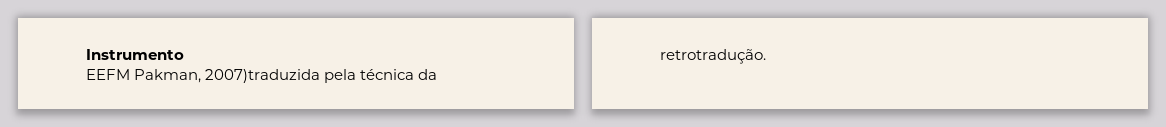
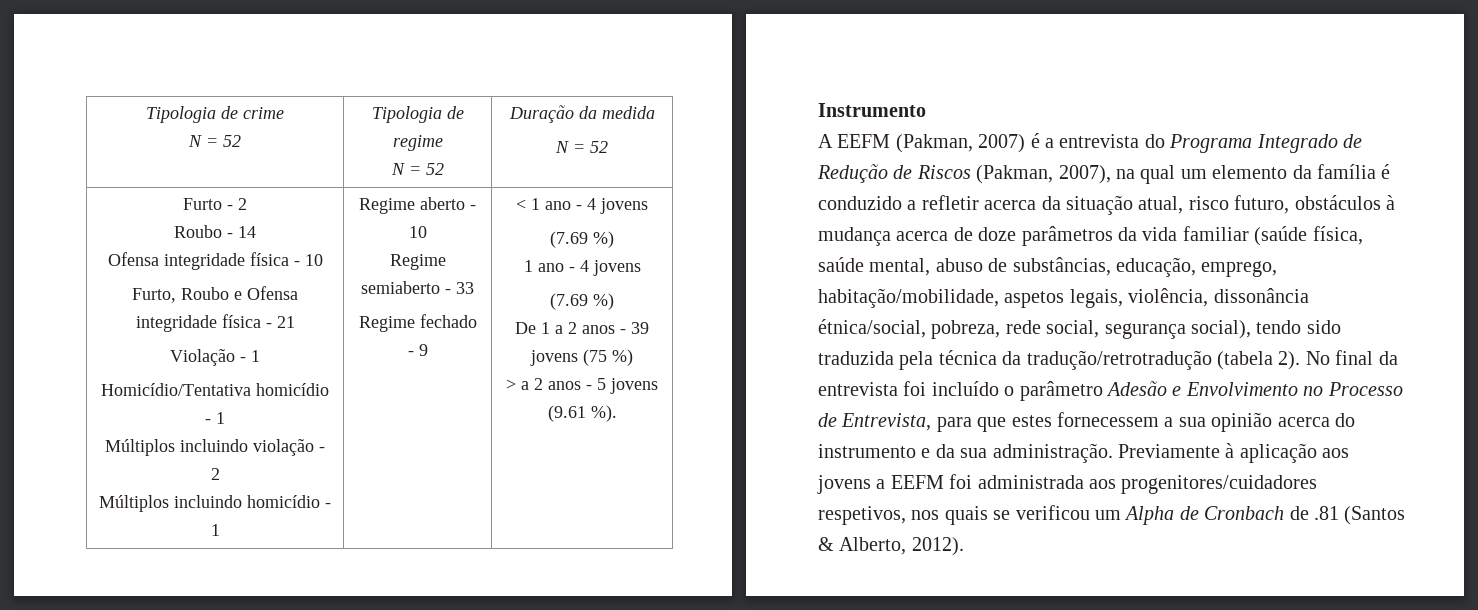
+ Tipologia de crime
+ N = 52 | Tipologia de regime
+ N = 52 | Duração da medida
+ N = 52
+ Furto - 2
+ Roubo - 14
+ Ofensa integridade física - 10
+ Furto, Roubo e Ofensa integridade física - 21
+ Violação - 1
+ Homicídio/Tentativa homicídio - 1
+ Múltiplos incluindo violação - 2
+ Múltiplos incluindo homicídio - 1 | Regime aberto - 10
+ Regime semiaberto - 33
+ Regime fechado - 9 | < 1 ano - 4 jovens
+ (7.69 %)
+ 1 ano - 4 jovens
+ (7.69 %)
+ De 1 a 2 anos - 39 jovens (75 %)
+ > a 2 anos - 5 jovens (9.61 %).
  Instrumento
- EEFM Pakman, 2007)traduzida pela técnica da retrotradução.
+ A EEFM (Pakman, 2007) é a entrevista do Programa Integrado de Redução de Riscos (Pakman, 2007), na qual um elemento da família é conduzido a refletir acerca da situação atual, risco futuro, obstáculos à mudança acerca de doze parâmetros da vida familiar (saúde física, saúde mental, abuso de substâncias, educação, emprego, habitação/mobilidade, aspetos legais, violência, dissonância étnica/social, pobreza, rede social, segurança social), tendo sido traduzida pela técnica da tradução/retrotradução (tabela 2). No final da entrevista foi incluído o parâmetro Adesão e Envolvimento no Processo de Entrevista, para que estes fornecessem a sua opinião acerca do instrumento e da sua administração. Previamente à aplicação aos jovens a EEFM foi administrada aos progenitores/cuidadores respetivos, nos quais se verificou um Alpha de Cronbach de .81 (Santos & Alberto, 2012).

